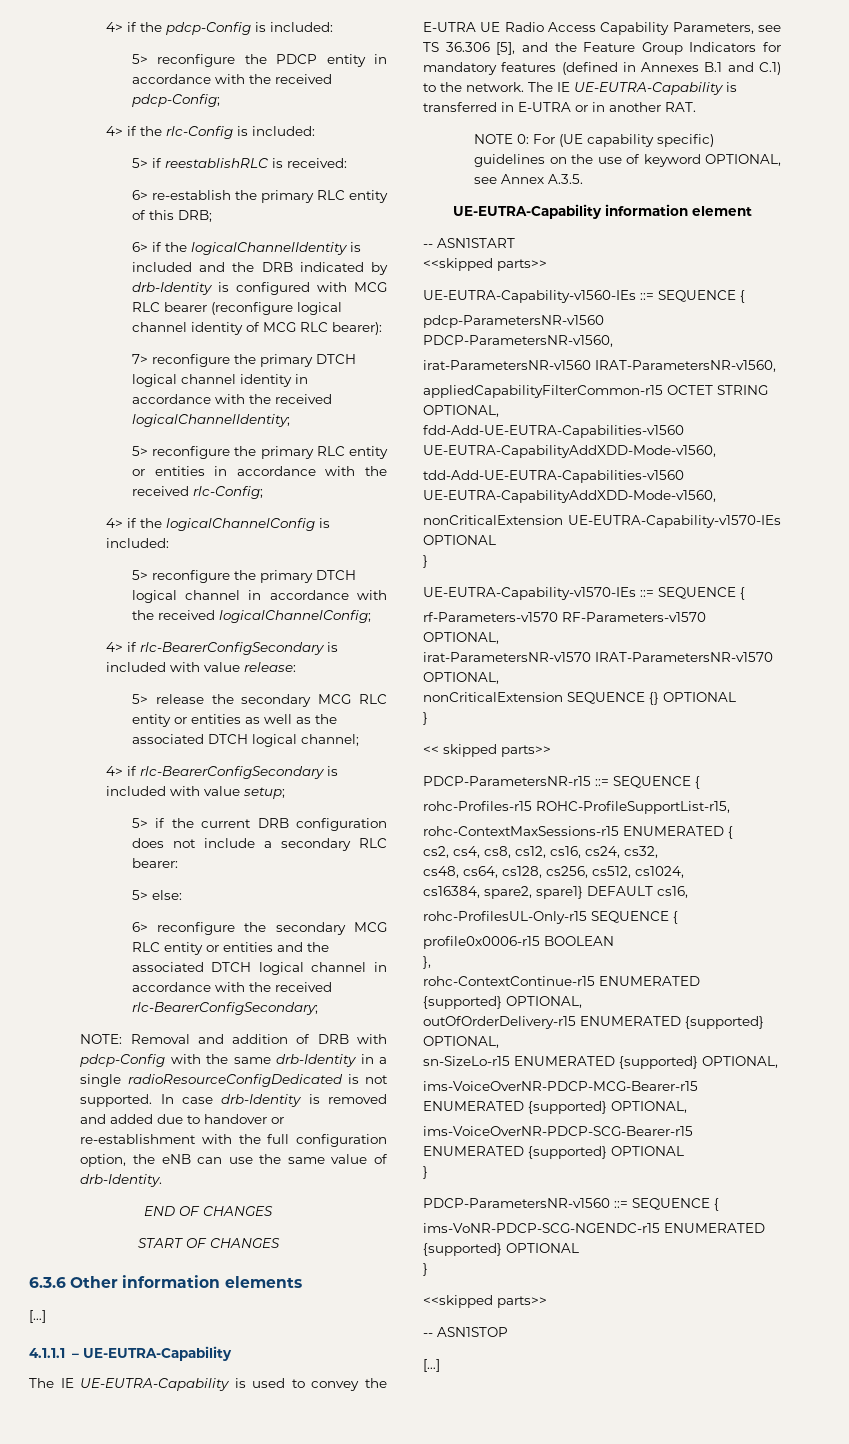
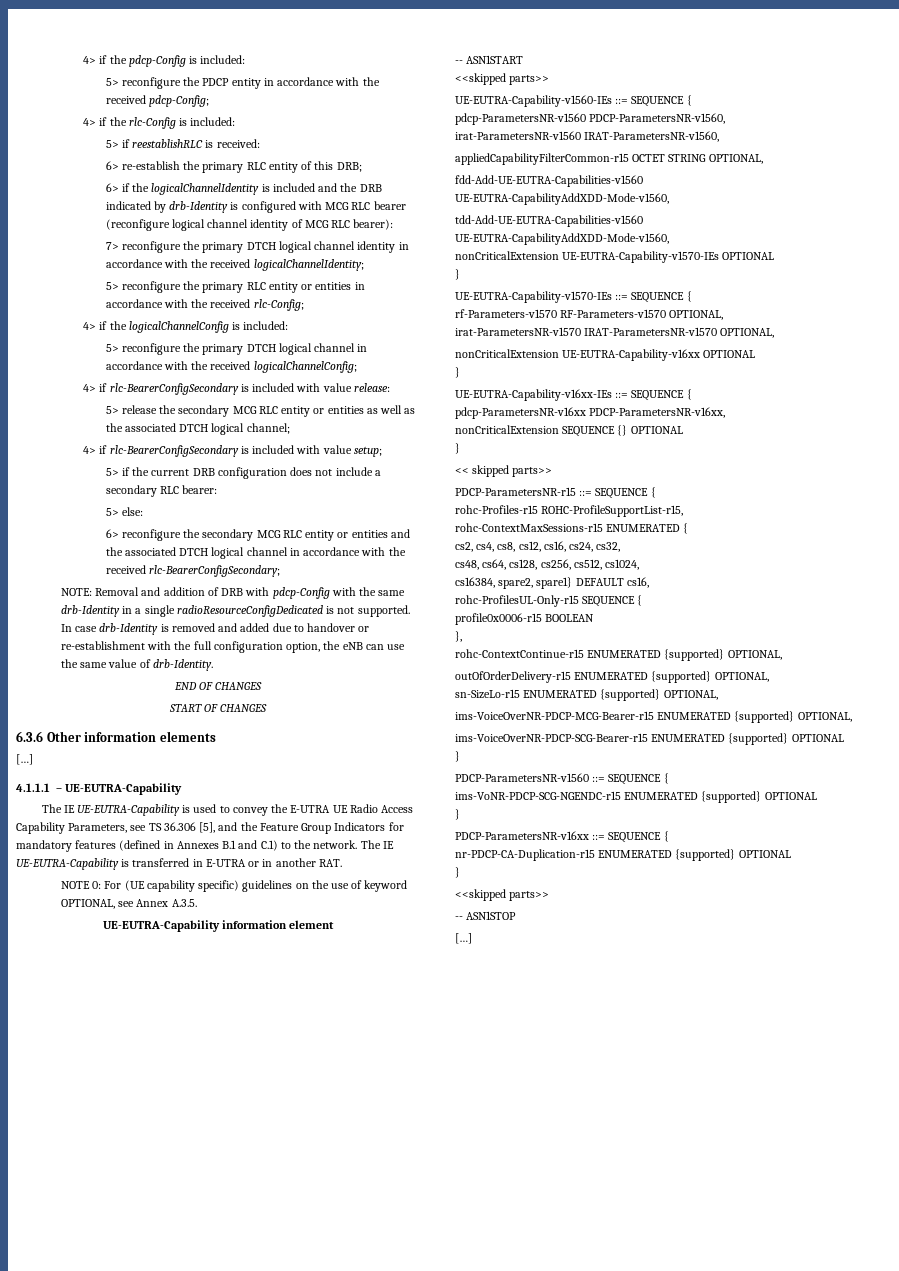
+ nonCriticalExtension UE-EUTRA-Capability-v16xx OPTIONAL
+ }
+ UE-EUTRA-Capability-v16xx-IEs ::= SEQUENCE {
+ pdcp-ParametersNR-v16xx PDCP-ParametersNR-v16xx,
+ PDCP-ParametersNR-v16xx ::= SEQUENCE {
+ nr-PDCP-CA-Duplication-r15 ENUMERATED {supported} OPTIONAL
+ }

